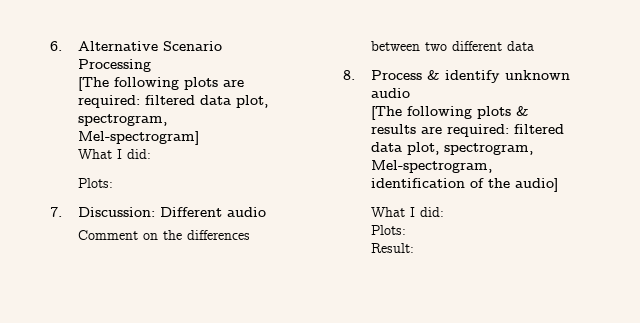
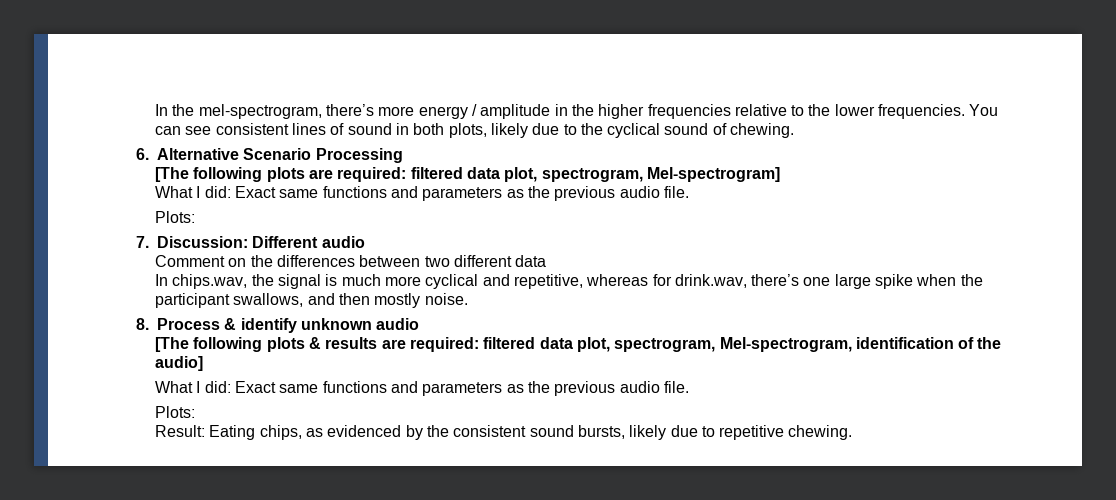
+ In the mel-spectrogram, there’s more energy / amplitude in the higher frequencies relative to the lower frequencies. You can see consistent lines of sound in both plots, likely due to the cyclical sound of chewing.
  [The following plots are required: filtered data plot, spectrogram, Mel-spectrogram]
- What I did:
+ What I did: Exact same functions and parameters as the previous audio file.
+ In chips.wav, the signal is much more cyclical and repetitive, whereas for drink.wav, there’s one large spike when the participant swallows, and then mostly noise.
  [The following plots & results are required: filtered data plot, spectrogram, Mel-spectrogram, identification of the audio]
- What I did:
+ What I did: Exact same functions and parameters as the previous audio file.
  Plots:
- Result:
+ Result: Eating chips, as evidenced by the consistent sound bursts, likely due to repetitive chewing.

